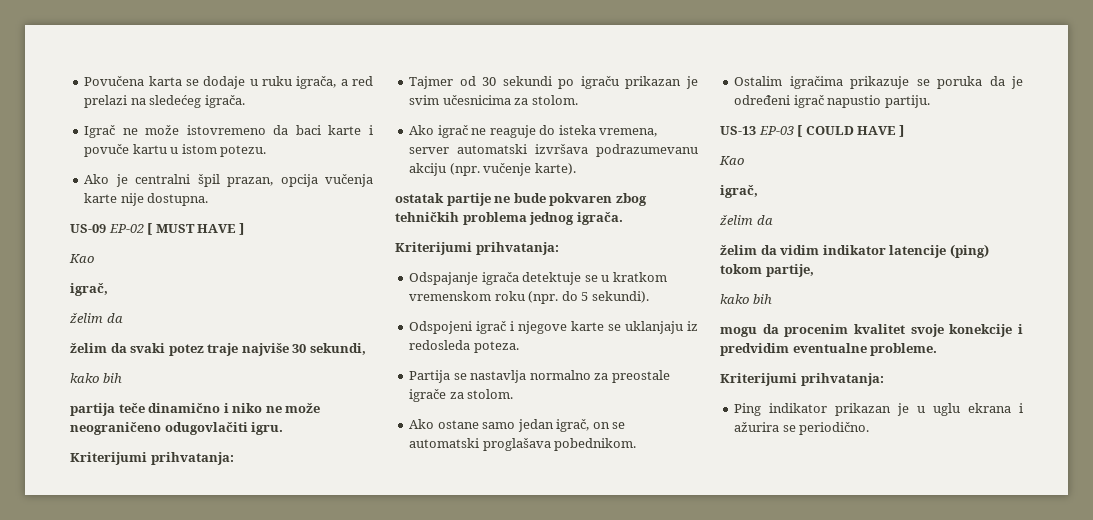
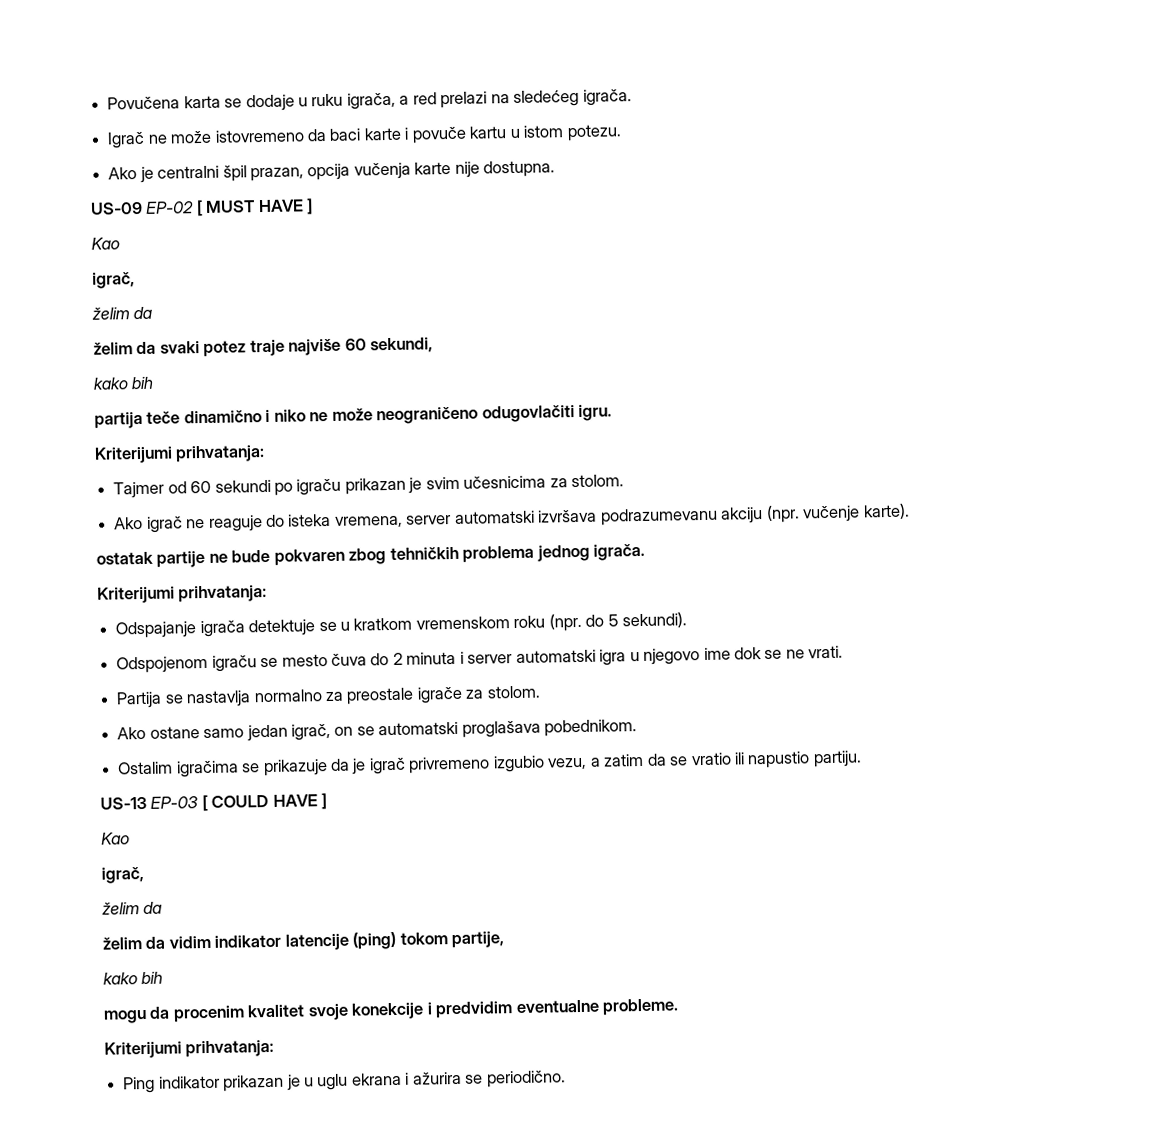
- želim da svaki potez traje najviše 30 sekundi,
+ želim da svaki potez traje najviše 60 sekundi,
- Tajmer od 30 sekundi po igraču prikazan je svim učesnicima za stolom.
+ Tajmer od 60 sekundi po igraču prikazan je svim učesnicima za stolom.
- Odspojeni igrač i njegove karte se uklanjaju iz redosleda poteza.
+ Odspojenom igraču se mesto čuva do 2 minuta i server automatski igra u njegovo ime dok se ne vrati.
- Ostalim igračima prikazuje se poruka da je određeni igrač napustio partiju.
+ Ostalim igračima se prikazuje da je igrač privremeno izgubio vezu, a zatim da se vratio ili napustio partiju.

